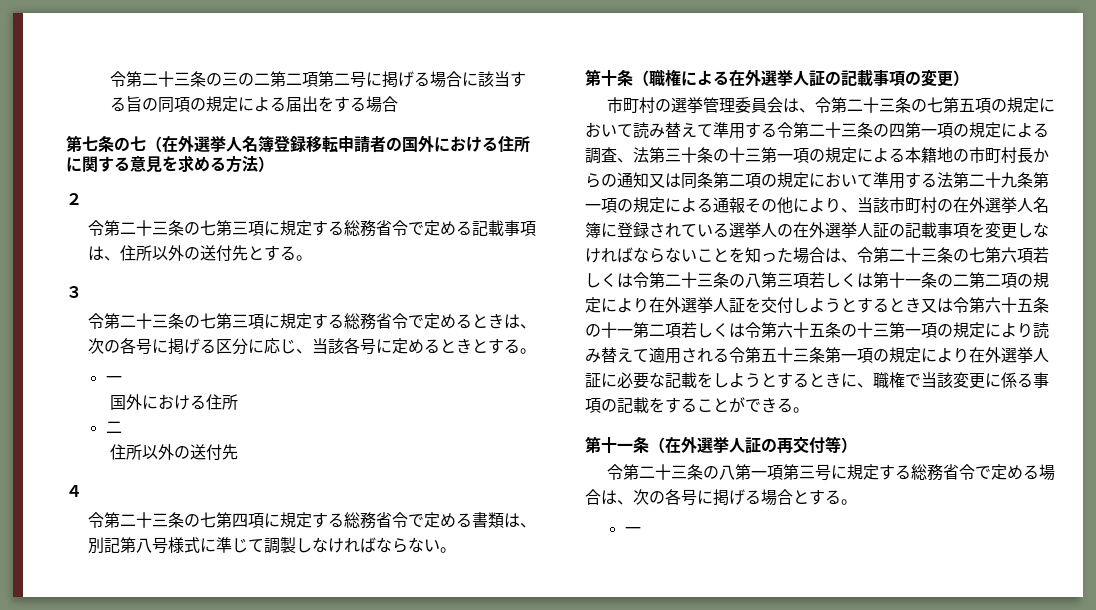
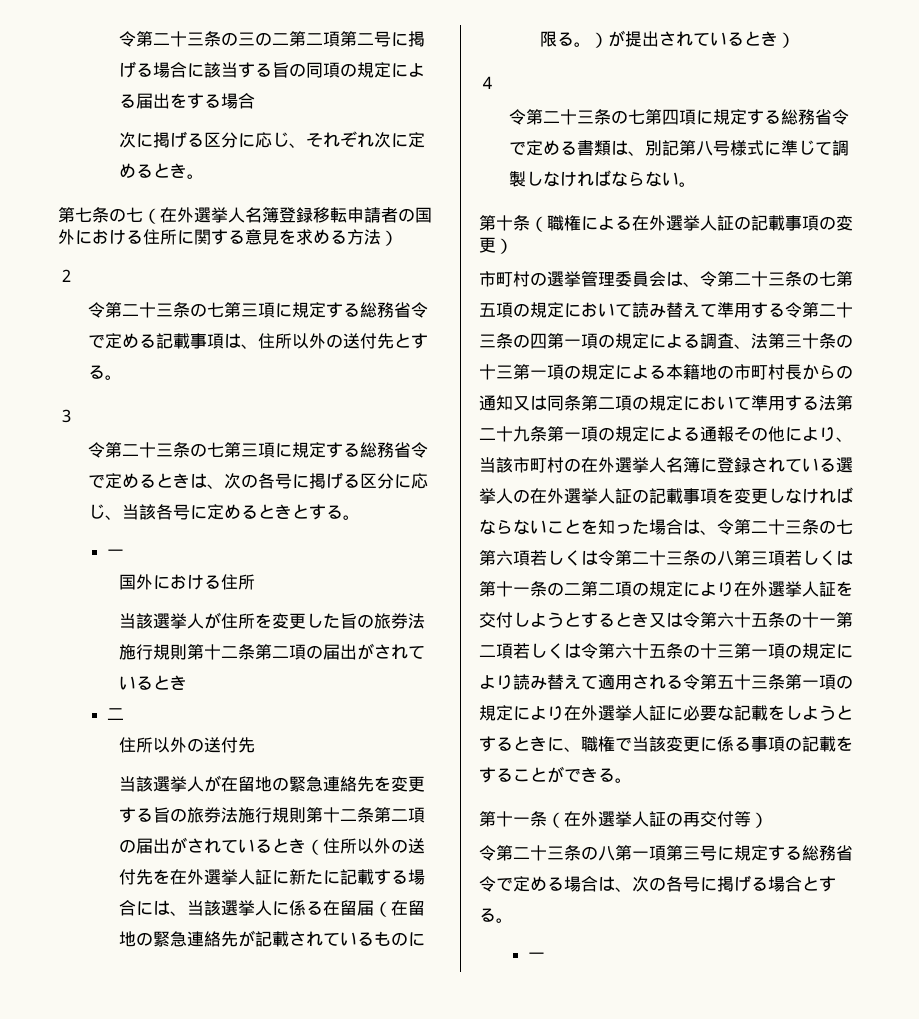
+ 次に掲げる区分に応じ、それぞれ次に定めるとき。
+ 当該選挙人が住所を変更した旨の旅券法施行規則第十二条第二項の届出がされているとき
+ 当該選挙人が在留地の緊急連絡先を変更する旨の旅券法施行規則第十二条第二項の届出がされているとき（住所以外の送付先を在外選挙人証に新たに記載する場合には、当該選挙人に係る在留届（在留地の緊急連絡先が記載されているものに限る。）が提出されているとき）

